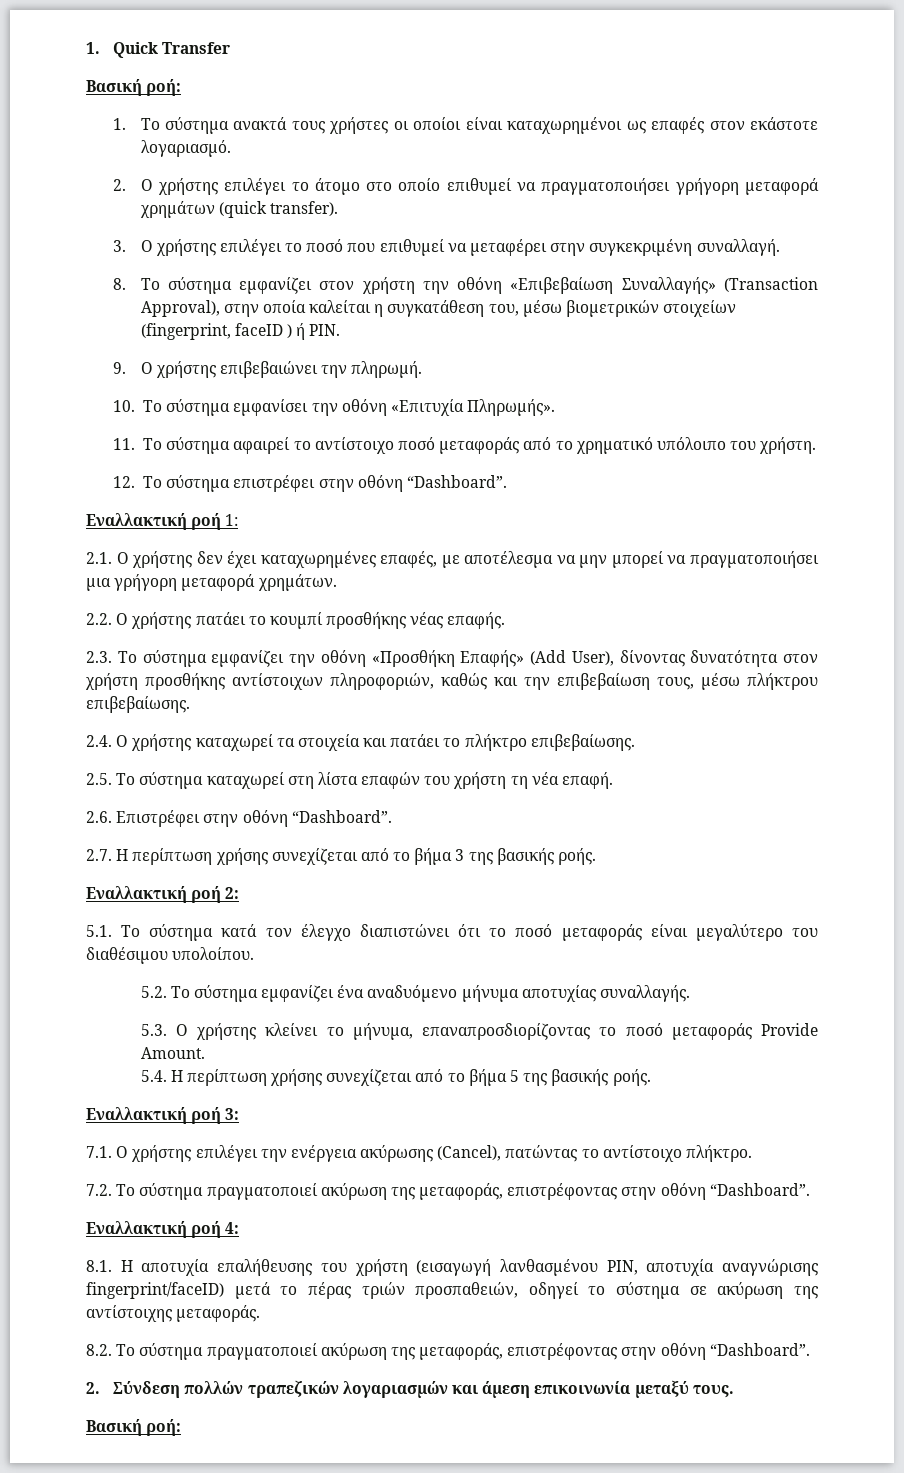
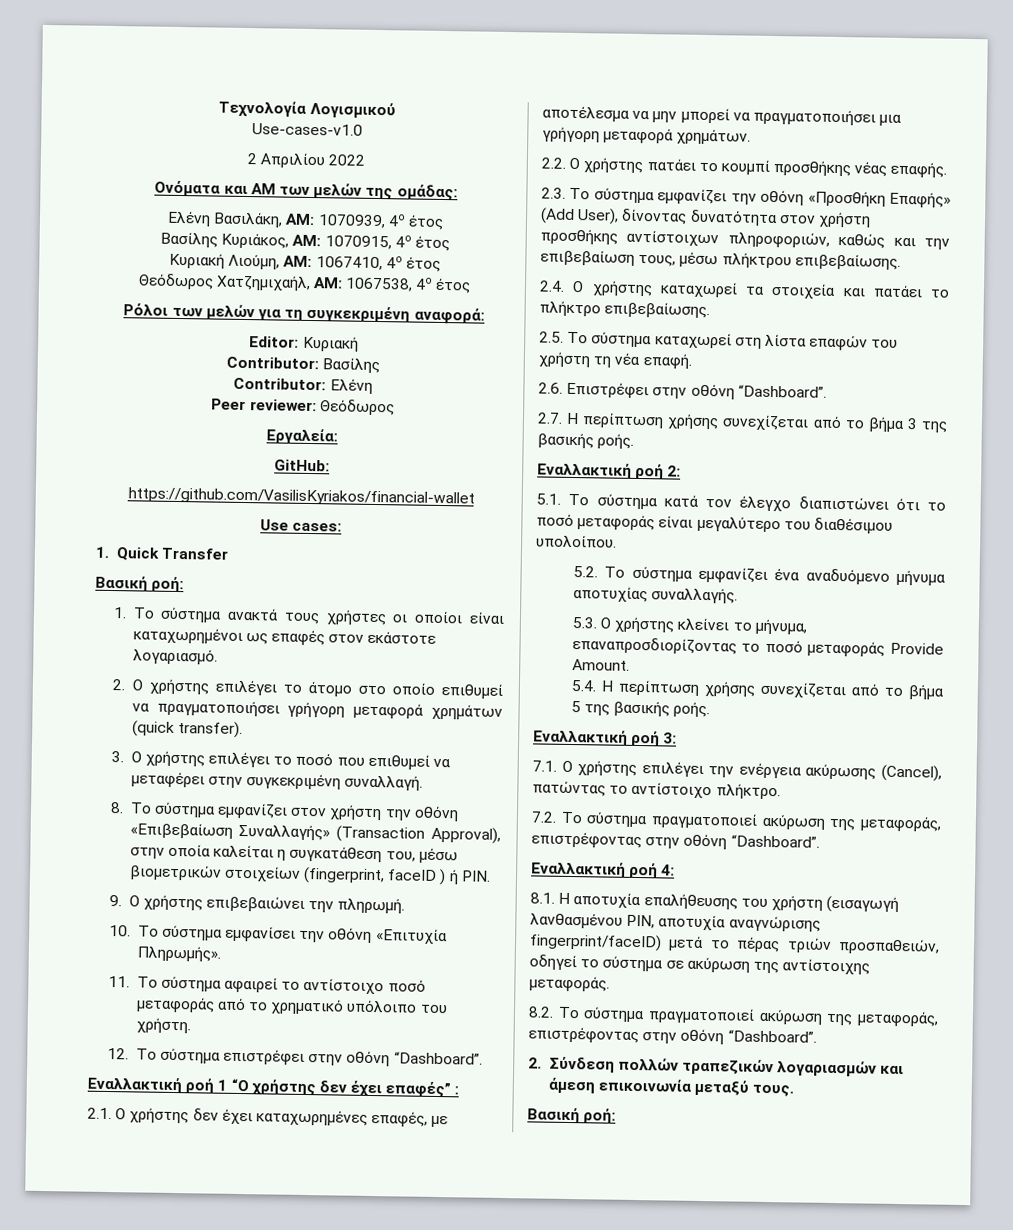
+ Τεχνολογία Λογισμικού
+ Use-cases-v1.0
+ 2 Απριλίου 2022
+ Ονόματα και ΑΜ των μελών της ομάδας:
+ Ελένη Βασιλάκη, ΑΜ: 1070939, 4ο έτος
+ Βασίλης Κυριάκος, ΑΜ: 1070915, 4ο έτος
+ Κυριακή Λιούμη, ΑΜ: 1067410, 4ο έτος
+ Θεόδωρος Χατζημιχαήλ, ΑΜ: 1067538, 4ο έτος
+ Ρόλοι των μελών για τη συγκεκριμένη αναφορά:
+ Editor: Κυριακή
+ Contributor: Βασίλης
+ Contributor: Ελένη
+ Peer reviewer: Θεόδωρος
+ Εργαλεία:
+ GitHub:
+ https://github.com/VasilisKyriakos/financial-wallet
+ Use cases:
- Εναλλακτική ροή 1:
+ Εναλλακτική ροή 1 “Ο χρήστης δεν έχει επαφές” :

